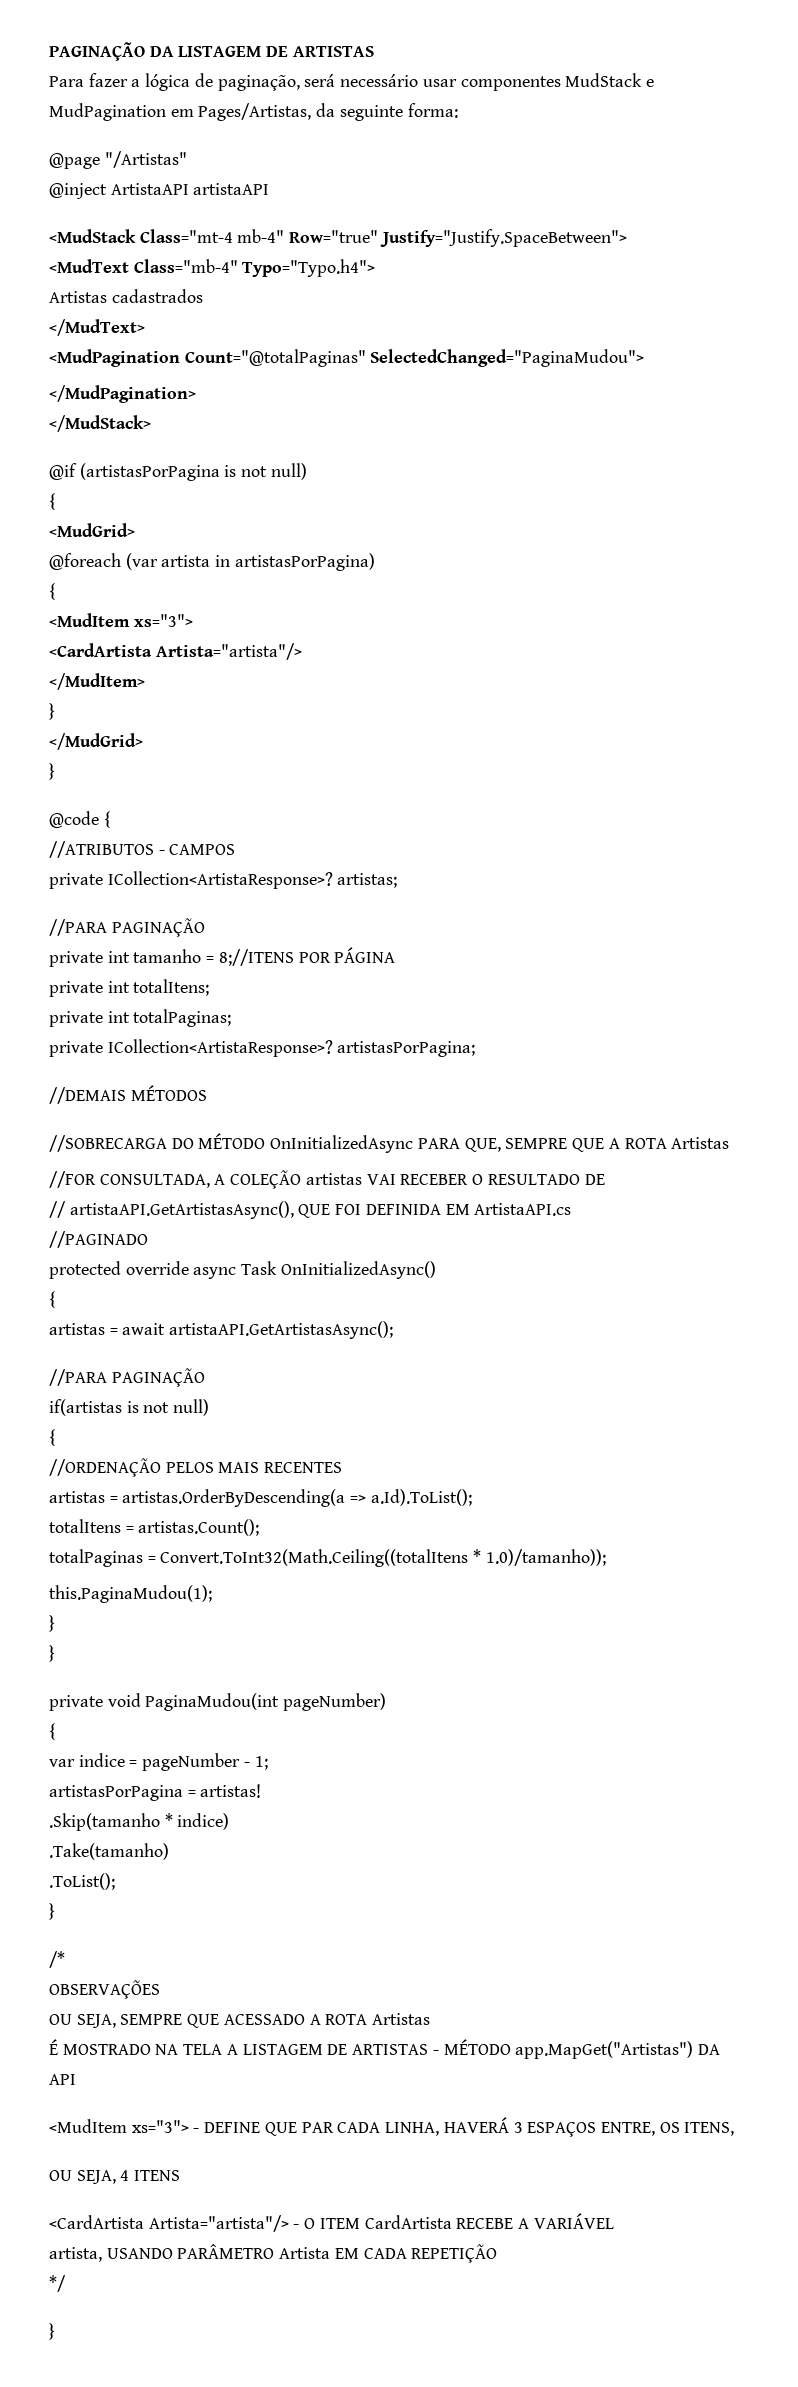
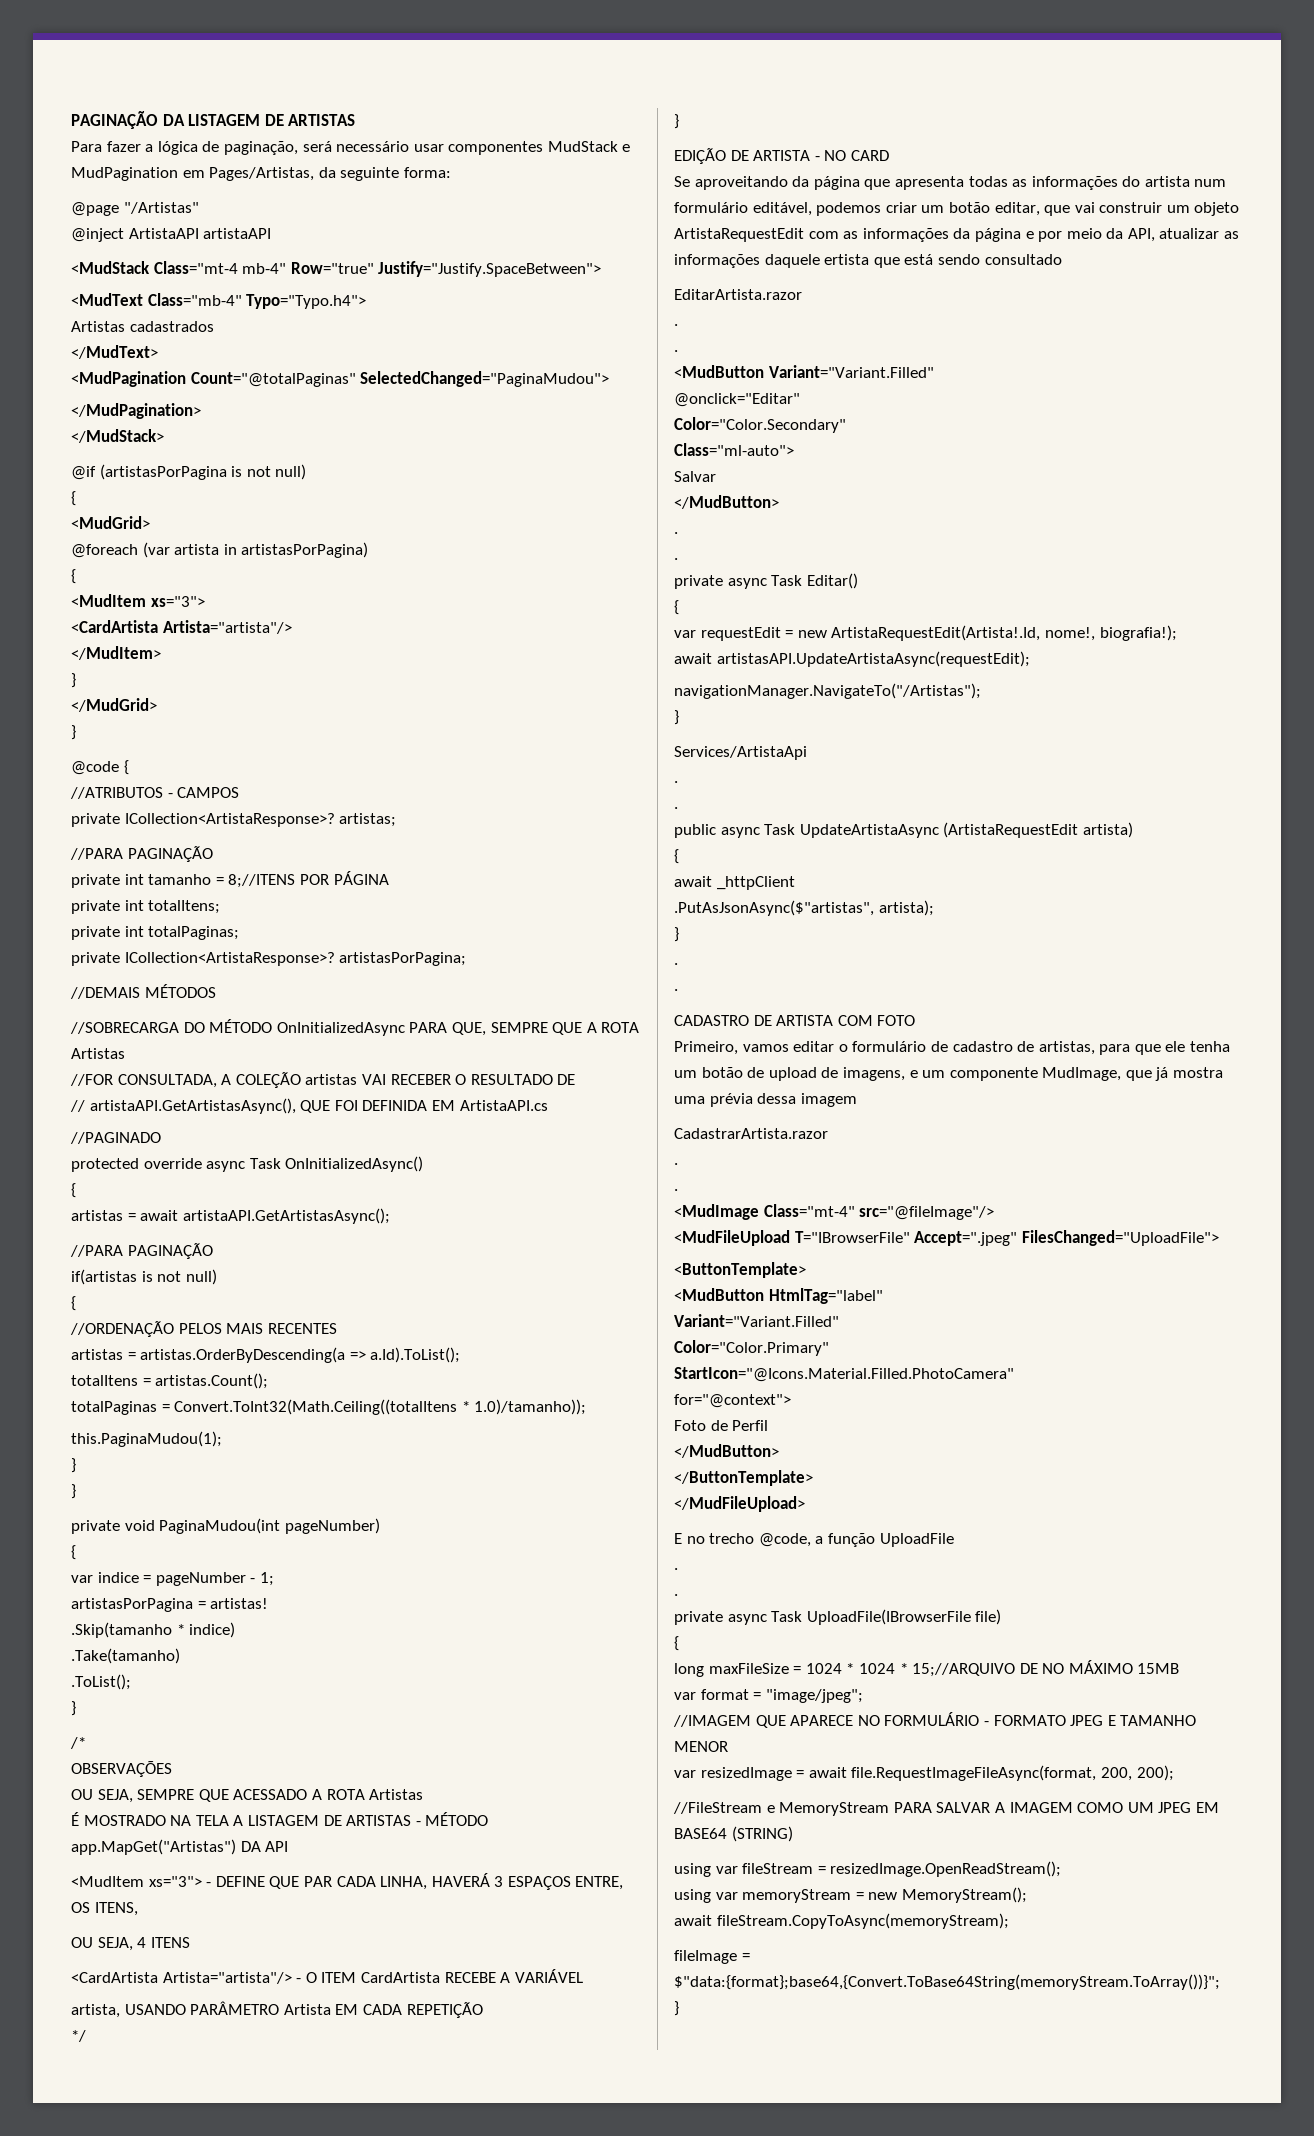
+ EDIÇÃO DE ARTISTA - NO CARD
+ Se aproveitando da página que apresenta todas as informações do artista num formulário editável, podemos criar um botão editar, que vai construir um objeto ArtistaRequestEdit com as informações da página e por meio da API, atualizar as informações daquele ertista que está sendo consultado
+ EditarArtista.razor
+ .
+ .
+ <MudButton Variant="Variant.Filled"
+ @onclick="Editar"
+ Color="Color.Secondary"
+ Class="ml-auto">
+ Salvar
+ </MudButton>
+ .
+ .
+ private async Task Editar()
+ {
+ var requestEdit = new ArtistaRequestEdit(Artista!.Id, nome!, biografia!);
+ await artistasAPI.UpdateArtistaAsync(requestEdit);
+ navigationManager.NavigateTo("/Artistas");
+ }
+ Services/ArtistaApi
+ .
+ .
+ public async Task UpdateArtistaAsync (ArtistaRequestEdit artista)
+ {
+ await _httpClient
+ .PutAsJsonAsync($"artistas", artista);
+ }
+ .
+ .
+ CADASTRO DE ARTISTA COM FOTO
+ Primeiro, vamos editar o formulário de cadastro de artistas, para que ele tenha um botão de upload de imagens, e um componente MudImage, que já mostra uma prévia dessa imagem
+ CadastrarArtista.razor
+ .
+ .
+ <MudImage Class="mt-4" src="@fileImage"/>
+ <MudFileUpload T="IBrowserFile" Accept=".jpeg" FilesChanged="UploadFile">
+ <ButtonTemplate>
+ <MudButton HtmlTag="label"
+ Variant="Variant.Filled"
+ Color="Color.Primary"
+ StartIcon="@Icons.Material.Filled.PhotoCamera"
+ for="@context">
+ Foto de Perfil
+ </MudButton>
+ </ButtonTemplate>
+ </MudFileUpload>
+ E no trecho @code, a função UploadFile
+ .
+ .
+ private async Task UploadFile(IBrowserFile file)
+ {
+ long maxFileSize = 1024 * 1024 * 15;//ARQUIVO DE NO MÁXIMO 15MB
+ var format = "image/jpeg";
+ //IMAGEM QUE APARECE NO FORMULÁRIO - FORMATO JPEG E TAMANHO MENOR
+ var resizedImage = await file.RequestImageFileAsync(format, 200, 200);
+ //FileStream e MemoryStream PARA SALVAR A IMAGEM COMO UM JPEG EM BASE64 (STRING)
+ using var fileStream = resizedImage.OpenReadStream();
+ using var memoryStream = new MemoryStream();
+ await fileStream.CopyToAsync(memoryStream);
+ fileImage = $"data:{format};base64,{Convert.ToBase64String(memoryStream.ToArray())}";
+ }

